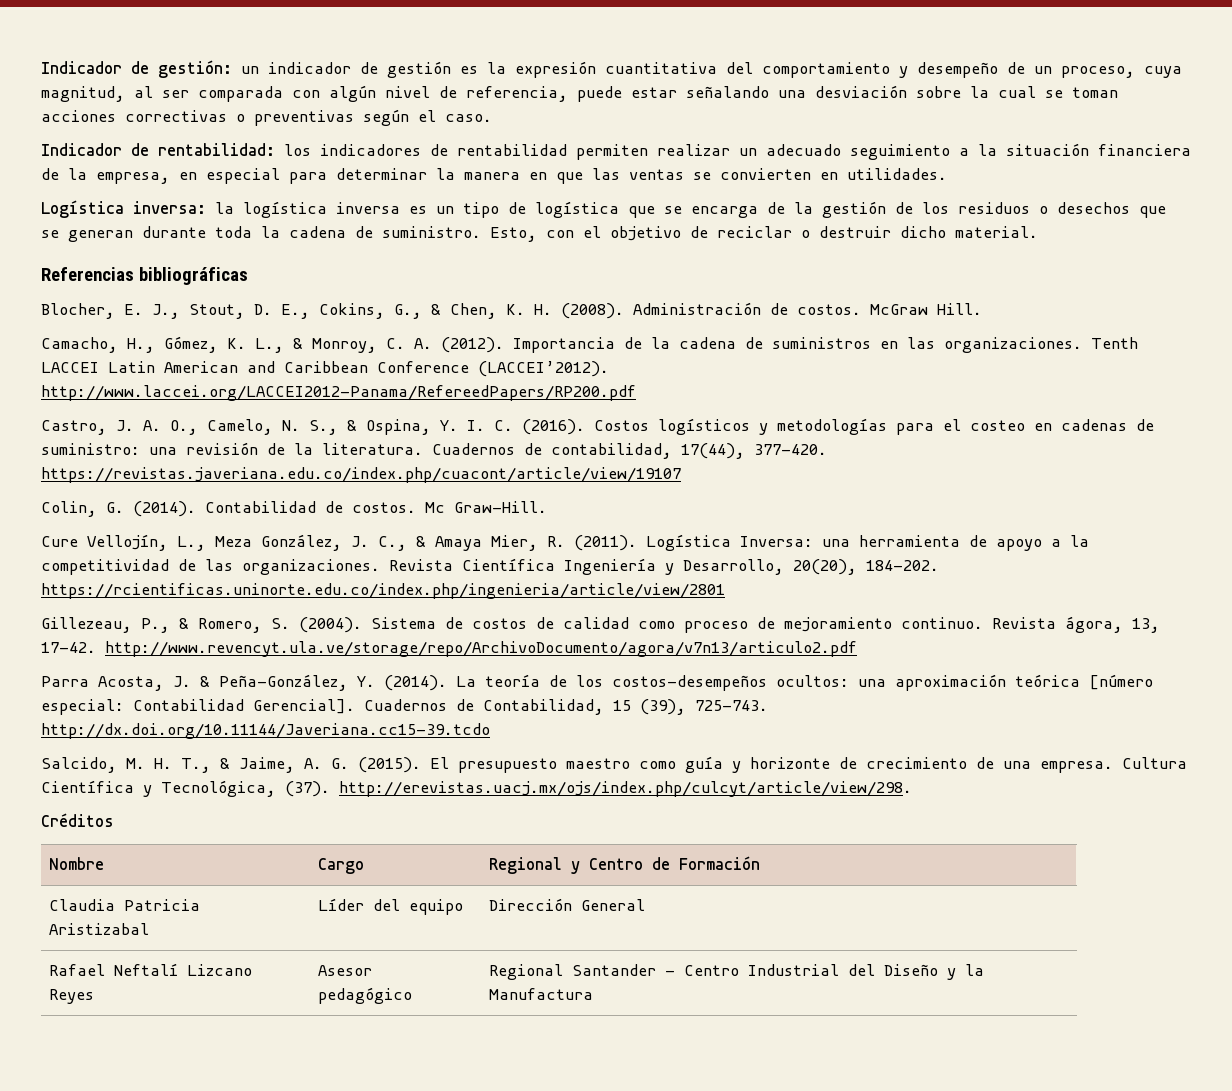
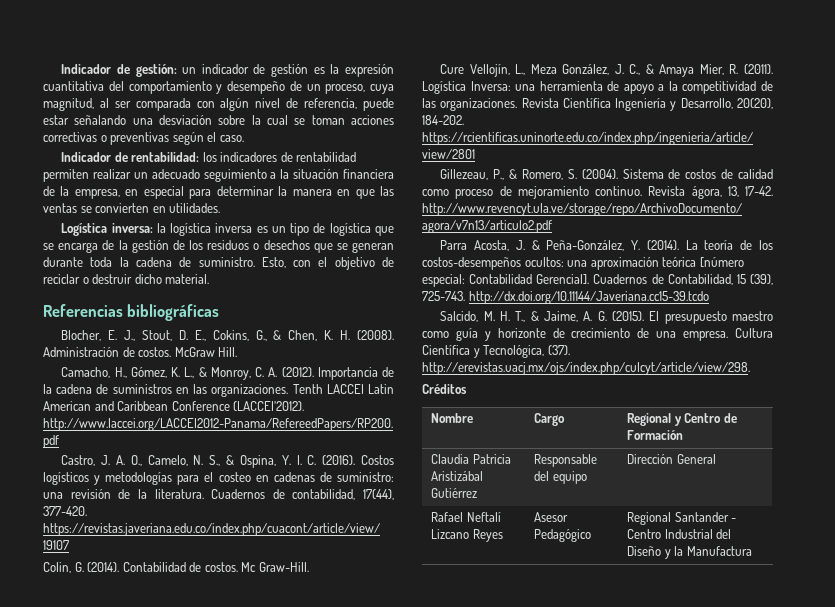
- Claudia Patricia Aristizabal | Líder del equipo | Dirección General
+ Claudia Patricia Aristizábal Gutiérrez | Responsable del equipo | Dirección General
- Rafael Neftalí Lizcano Reyes | Asesor pedagógico | Regional Santander - Centro Industrial del Diseño y la Manufactura
+ Rafael Neftalí Lizcano Reyes | Asesor Pedagógico | Regional Santander - Centro Industrial del Diseño y la Manufactura

